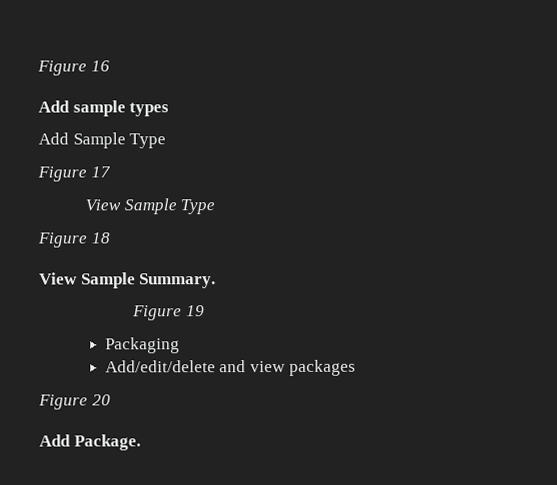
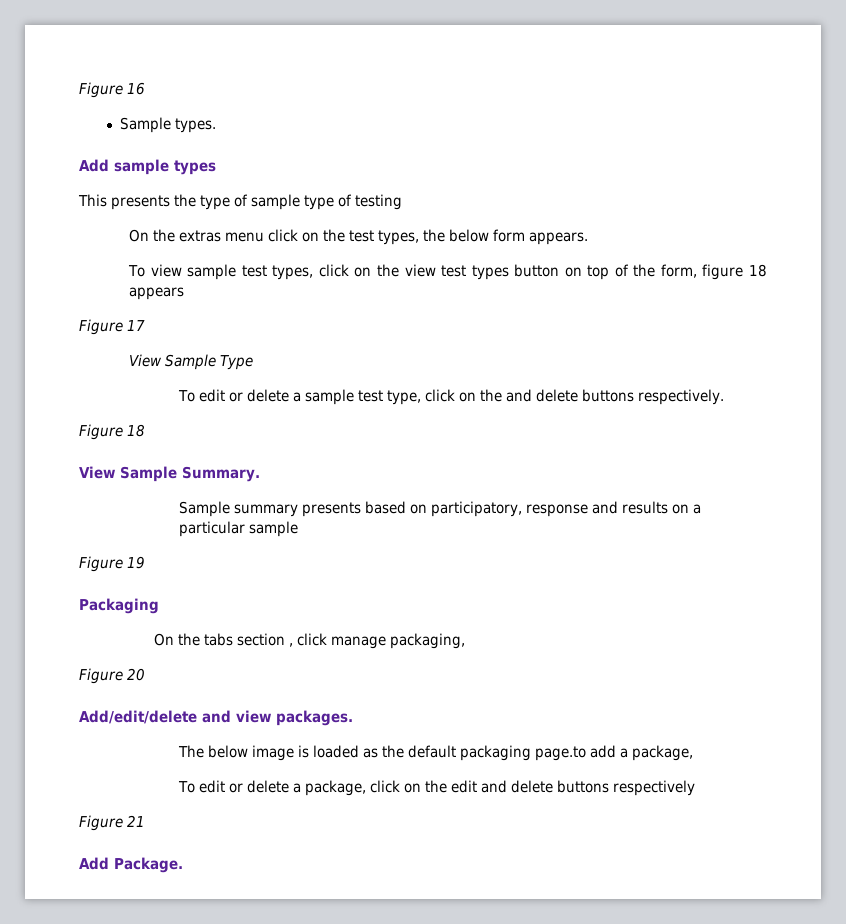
+ Sample types.
- Add Sample Type
+ This presents the type of sample type of testing
+ On the extras menu click on the test types, the below form appears.
+ To view sample test types, click on the view test types button on top of the form, figure 18 appears
+ To edit or delete a sample test type, click on the and delete buttons respectively.
+ Sample summary presents based on participatory, response and results on a particular sample
  Figure 19
  Packaging
- Add/edit/delete and view packages
+ On the tabs section , click manage packaging,
  Figure 20
+ Add/edit/delete and view packages.
+ The below image is loaded as the default packaging page.to add a package,
+ To edit or delete a package, click on the edit and delete buttons respectively
+ Figure 21

